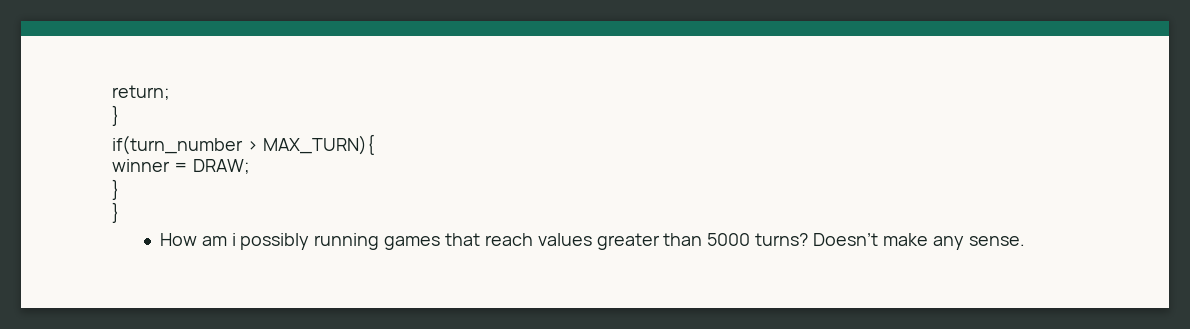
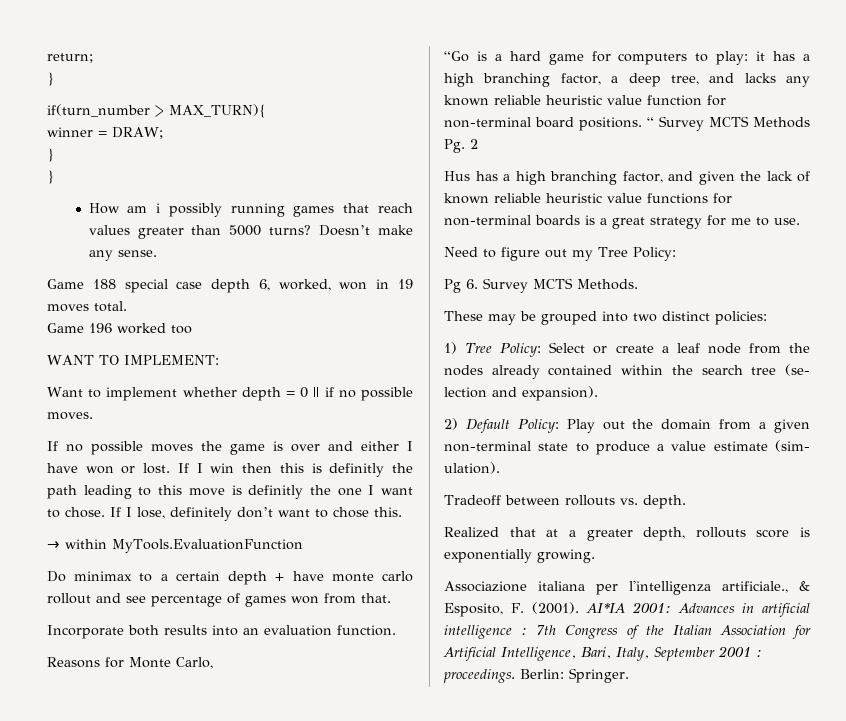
+ Game 188 special case depth 6, worked, won in 19 moves total.
+ Game 196 worked too
+ WANT TO IMPLEMENT:
+ Want to implement whether depth = 0 || if no possible moves.
+ If no possible moves the game is over and either I have won or lost. If I win then this is definitly the path leading to this move is definitly the one I want to chose. If I lose, definitely don’t want to chose this.
+ → within MyTools.EvaluationFunction
+ Do minimax to a certain depth + have monte carlo rollout and see percentage of games won from that.
+ Incorporate both results into an evaluation function.
+ Reasons for Monte Carlo,
+ “Go is a hard game for computers to play: it has a high branching factor, a deep tree, and lacks any known reliable heuristic value function for non-terminal board positions. “ Survey MCTS Methods Pg. 2
+ Hus has a high branching factor, and given the lack of known reliable heuristic value functions for non-terminal boards is a great strategy for me to use.
+ Need to figure out my Tree Policy:
+ Pg 6. Survey MCTS Methods.
+ These may be grouped into two distinct policies:
+ 1) Tree Policy: Select or create a leaf node from the nodes already contained within the search tree (se- lection and expansion).
+ 2) Default Policy: Play out the domain from a given non-terminal state to produce a value estimate (sim- ulation).
+ Tradeoff between rollouts vs. depth.
+ Realized that at a greater depth, rollouts score is exponentially growing.
+ Associazione italiana per l'intelligenza artificiale., & Esposito, F. (2001). AI*IA 2001: Advances in artificial intelligence : 7th Congress of the Italian Association for Artificial Intelligence, Bari, Italy, September 2001 : proceedings. Berlin: Springer.

